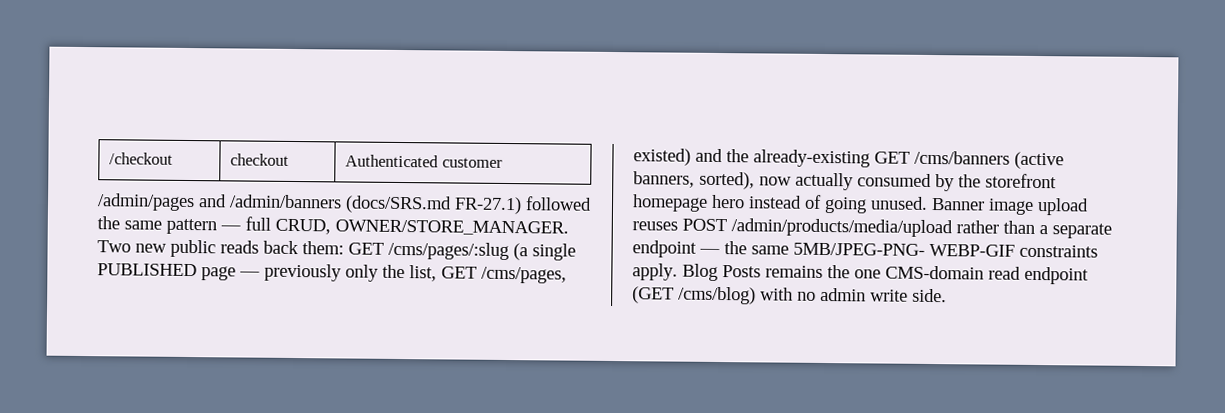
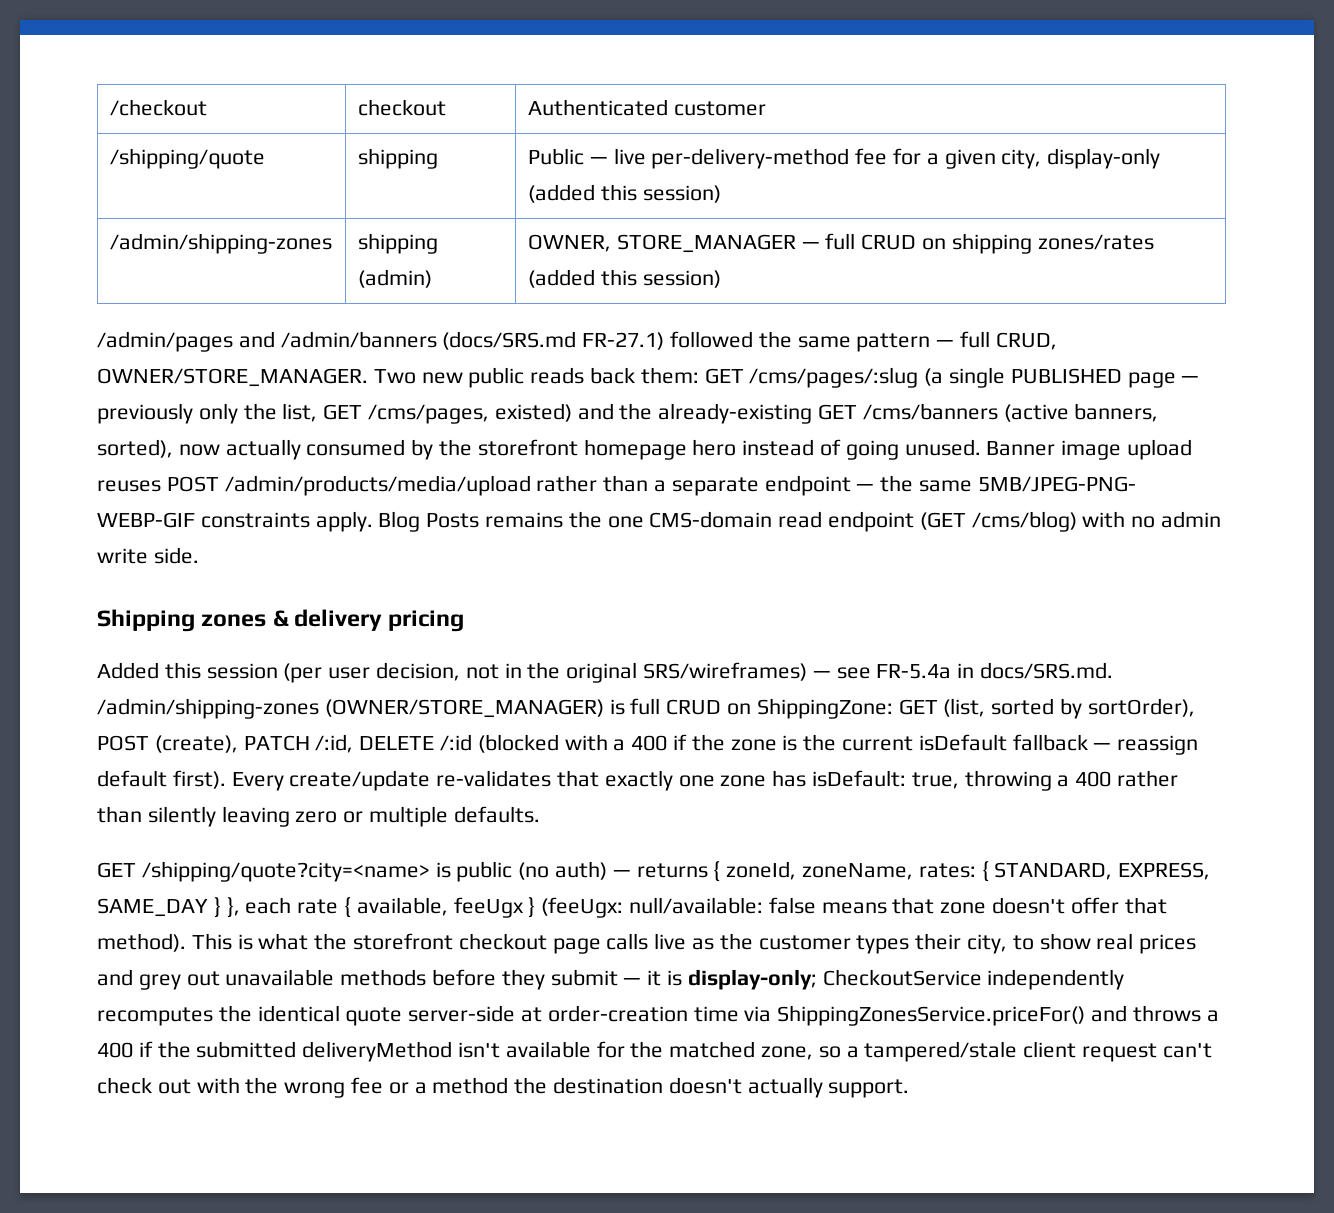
+ /shipping/quote | shipping | Public — live per-delivery-method fee for a given city, display-only (added this session)
+ /admin/shipping-zones | shipping (admin) | OWNER, STORE_MANAGER — full CRUD on shipping zones/rates (added this session)
+ Shipping zones & delivery pricing
+ Added this session (per user decision, not in the original SRS/wireframes) — see FR-5.4a in docs/SRS.md. /admin/shipping-zones (OWNER/STORE_MANAGER) is full CRUD on ShippingZone: GET (list, sorted by sortOrder), POST (create), PATCH /:id, DELETE /:id (blocked with a 400 if the zone is the current isDefault fallback — reassign default first). Every create/update re-validates that exactly one zone has isDefault: true, throwing a 400 rather than silently leaving zero or multiple defaults.
+ GET /shipping/quote?city=<name> is public (no auth) — returns { zoneId, zoneName, rates: { STANDARD, EXPRESS, SAME_DAY } }, each rate { available, feeUgx } (feeUgx: null/available: false means that zone doesn't offer that method). This is what the storefront checkout page calls live as the customer types their city, to show real prices and grey out unavailable methods before they submit — it is display-only; CheckoutService independently recomputes the identical quote server-side at order-creation time via ShippingZonesService.priceFor() and throws a 400 if the submitted deliveryMethod isn't available for the matched zone, so a tampered/stale client request can't check out with the wrong fee or a method the destination doesn't actually support.

